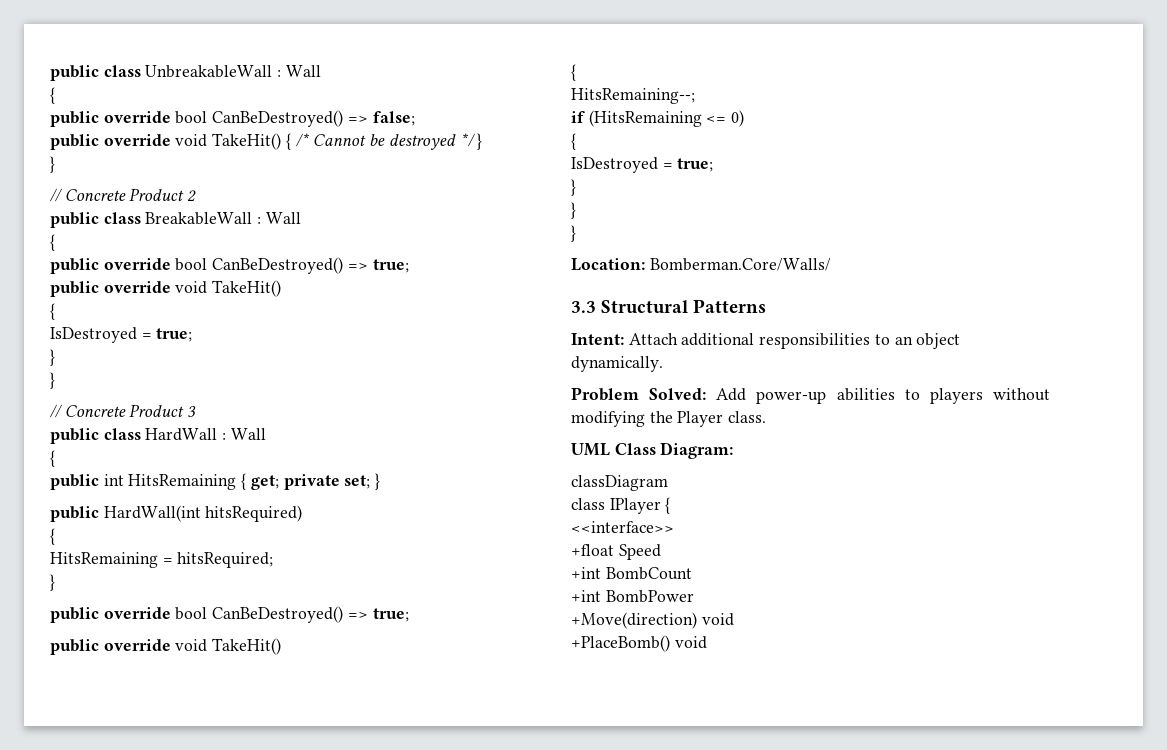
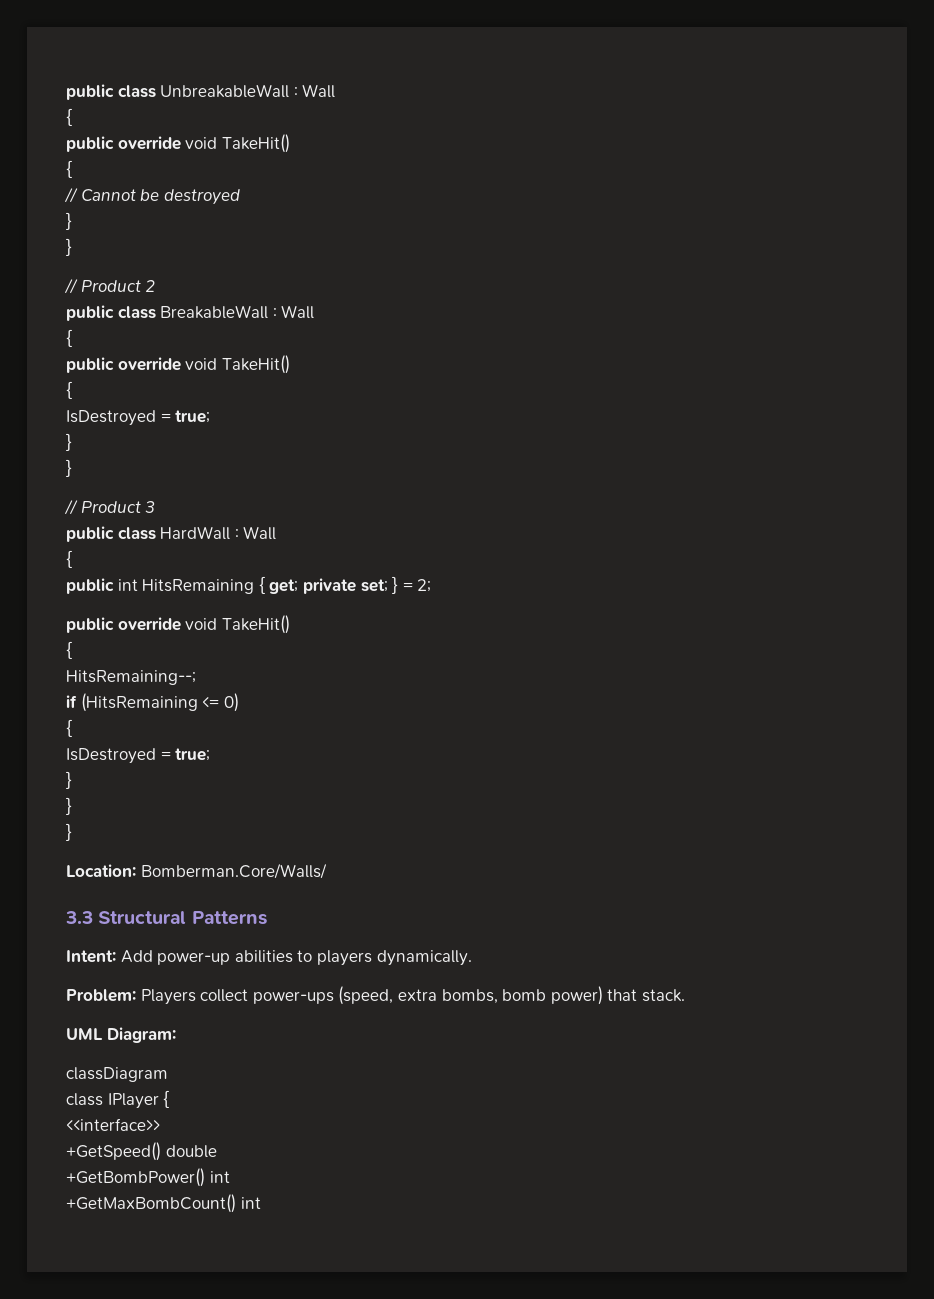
  public class UnbreakableWall : Wall
  {
- public override bool CanBeDestroyed() => false;
- public override void TakeHit() { /* Cannot be destroyed */ }
+ public override void TakeHit()
+ {
+ // Cannot be destroyed
  }
- // Concrete Product 2
+ }
+ // Product 2
  public class BreakableWall : Wall
  {
- public override bool CanBeDestroyed() => true;
- // Concrete Product 3
+ // Product 3
- public int HitsRemaining { get; private set; }
- public HardWall(int hitsRequired)
- {
- HitsRemaining = hitsRequired;
- }
- public override bool CanBeDestroyed() => true;
+ public int HitsRemaining { get; private set; } = 2;
- Intent: Attach additional responsibilities to an object dynamically.
- Problem Solved: Add power-up abilities to players without modifying the Player class.
+ Intent: Add power-up abilities to players dynamically.
+ Problem: Players collect power-ups (speed, extra bombs, bomb power) that stack.
- UML Class Diagram:
+ UML Diagram:
- +float Speed
- +int BombCount
- +int BombPower
- +Move(direction) void
- +PlaceBomb() void
+ +GetSpeed() double
+ +GetBombPower() int
+ +GetMaxBombCount() int

